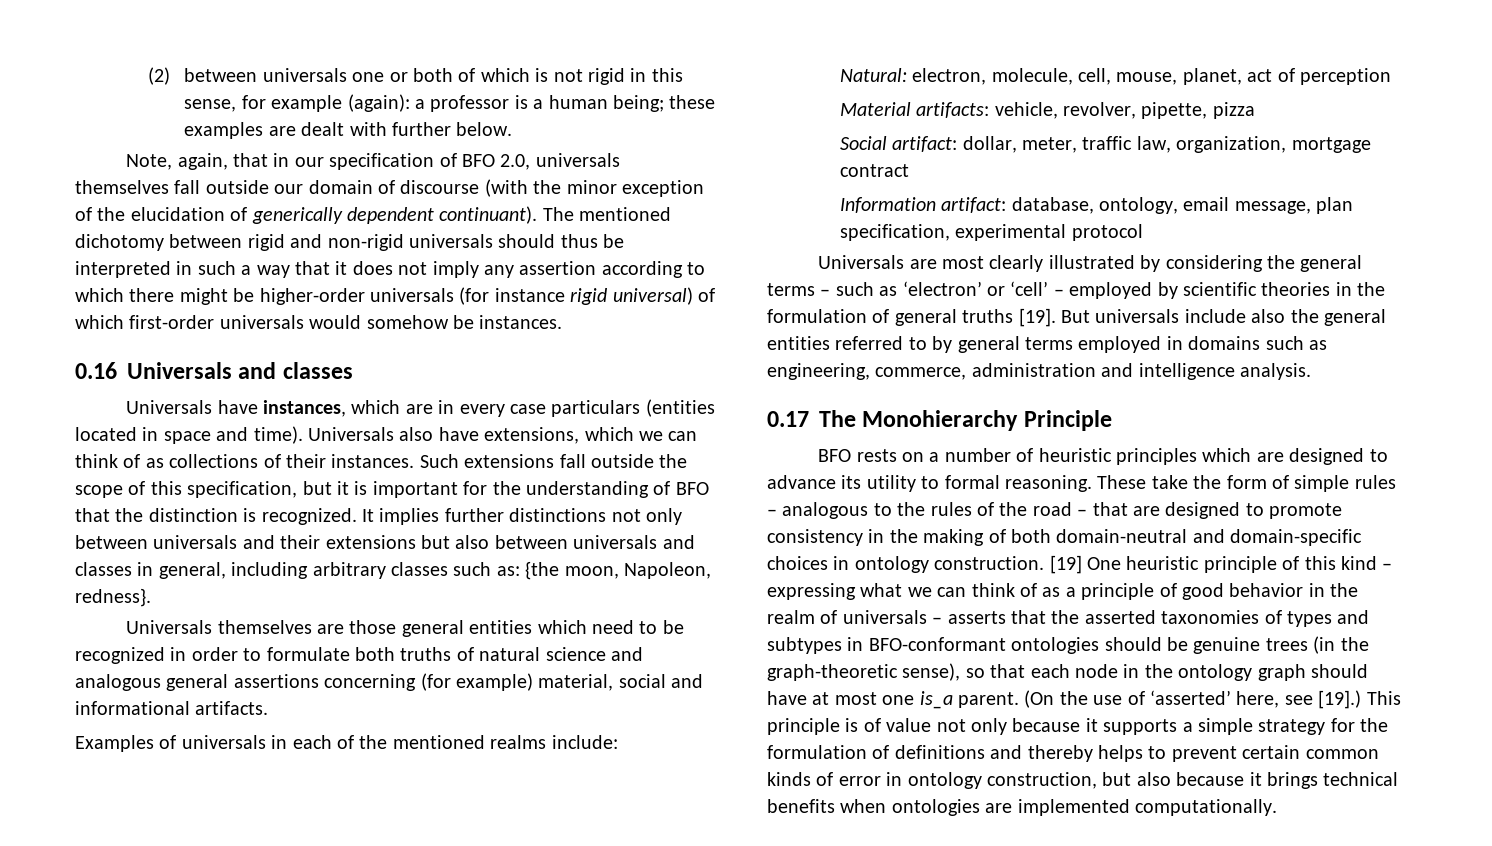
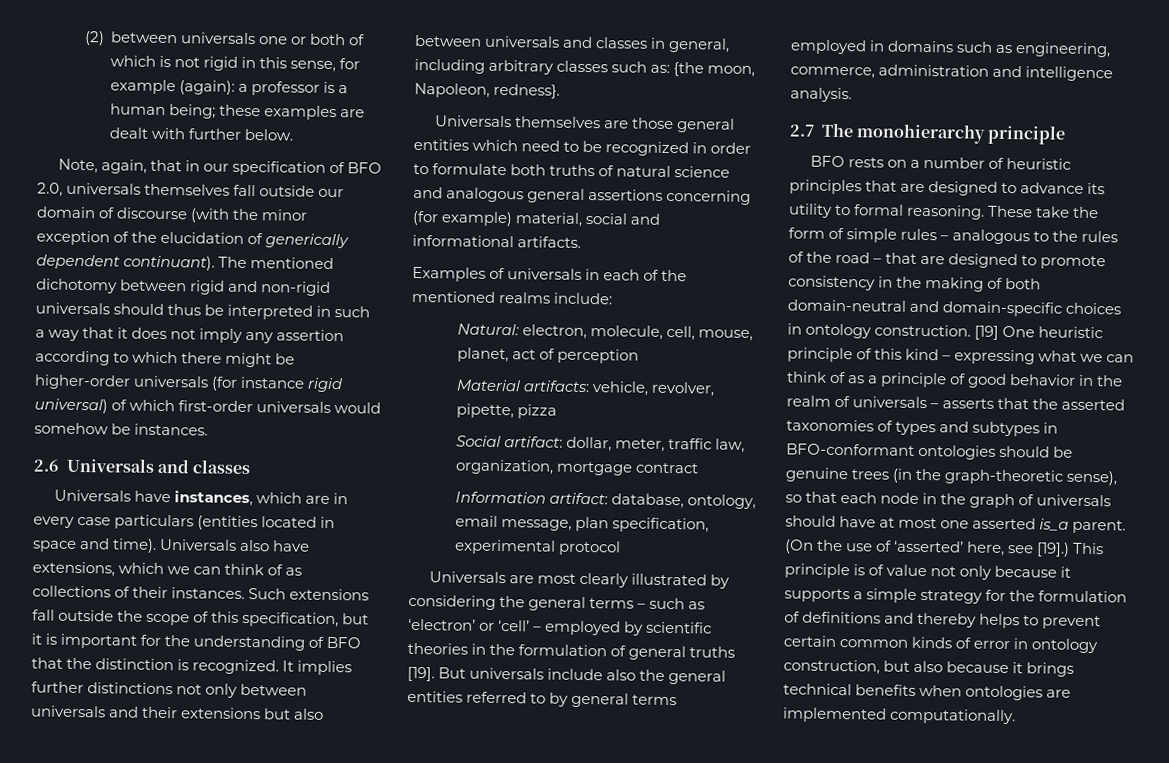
- 0.16 Universals and classes
+ 2.6 Universals and classes
- 0.17 The Monohierarchy Principle
+ 2.7 The monohierarchy principle
- BFO rests on a number of heuristic principles which are designed to advance its utility to formal reasoning.
+ BFO rests on a number of heuristic principles that are designed to advance its utility to formal reasoning.
- [19] One heuristic principle of this kind – expressing what we can think of as a principle of good behavior in the realm of universals – asserts that the asserted taxonomies of types and subtypes in BFO-conformant ontologies should be genuine trees (in the graph-theoretic sense), so that each node in the ontology graph should have at most one is_a parent.
+ [19] One heuristic principle of this kind – expressing what we can think of as a principle of good behavior in the realm of universals – asserts that the asserted taxonomies of types and subtypes in BFO-conformant ontologies should be genuine trees (in the graph-theoretic sense), so that each node in the graph of universals should have at most one asserted is_a parent.

